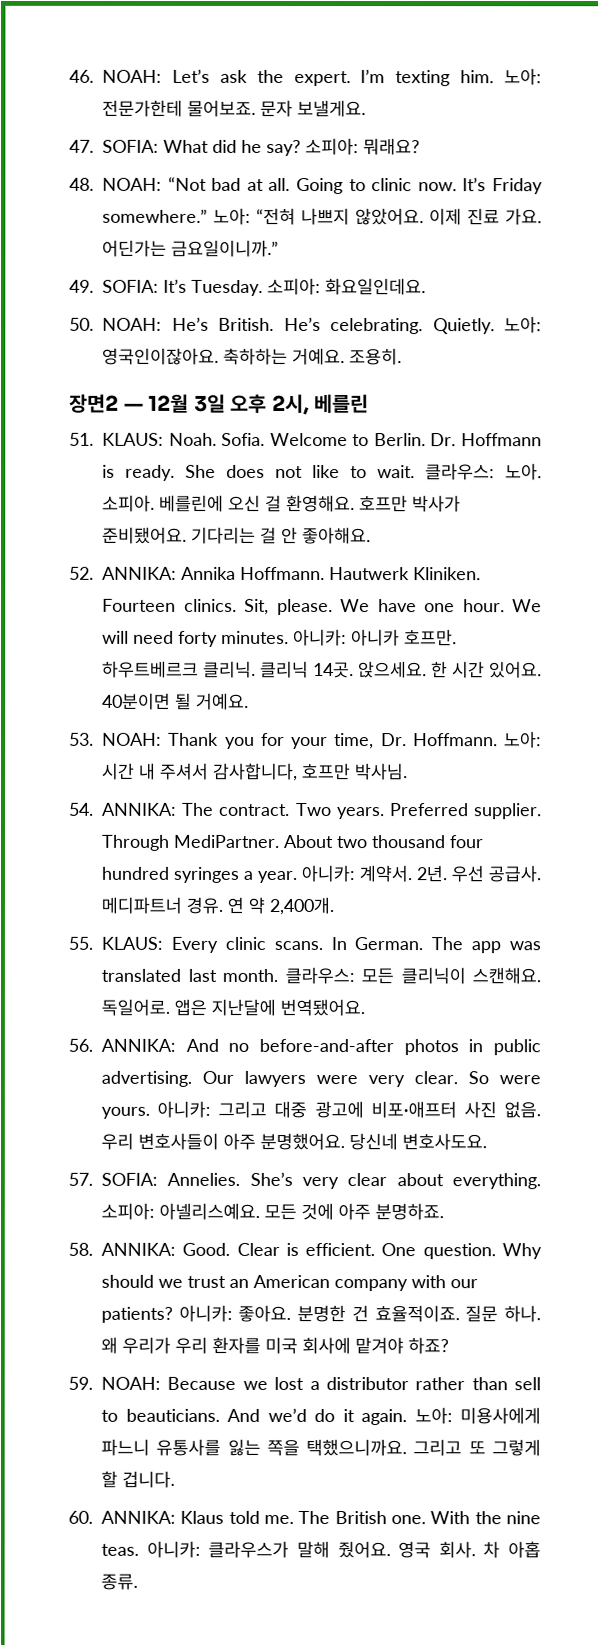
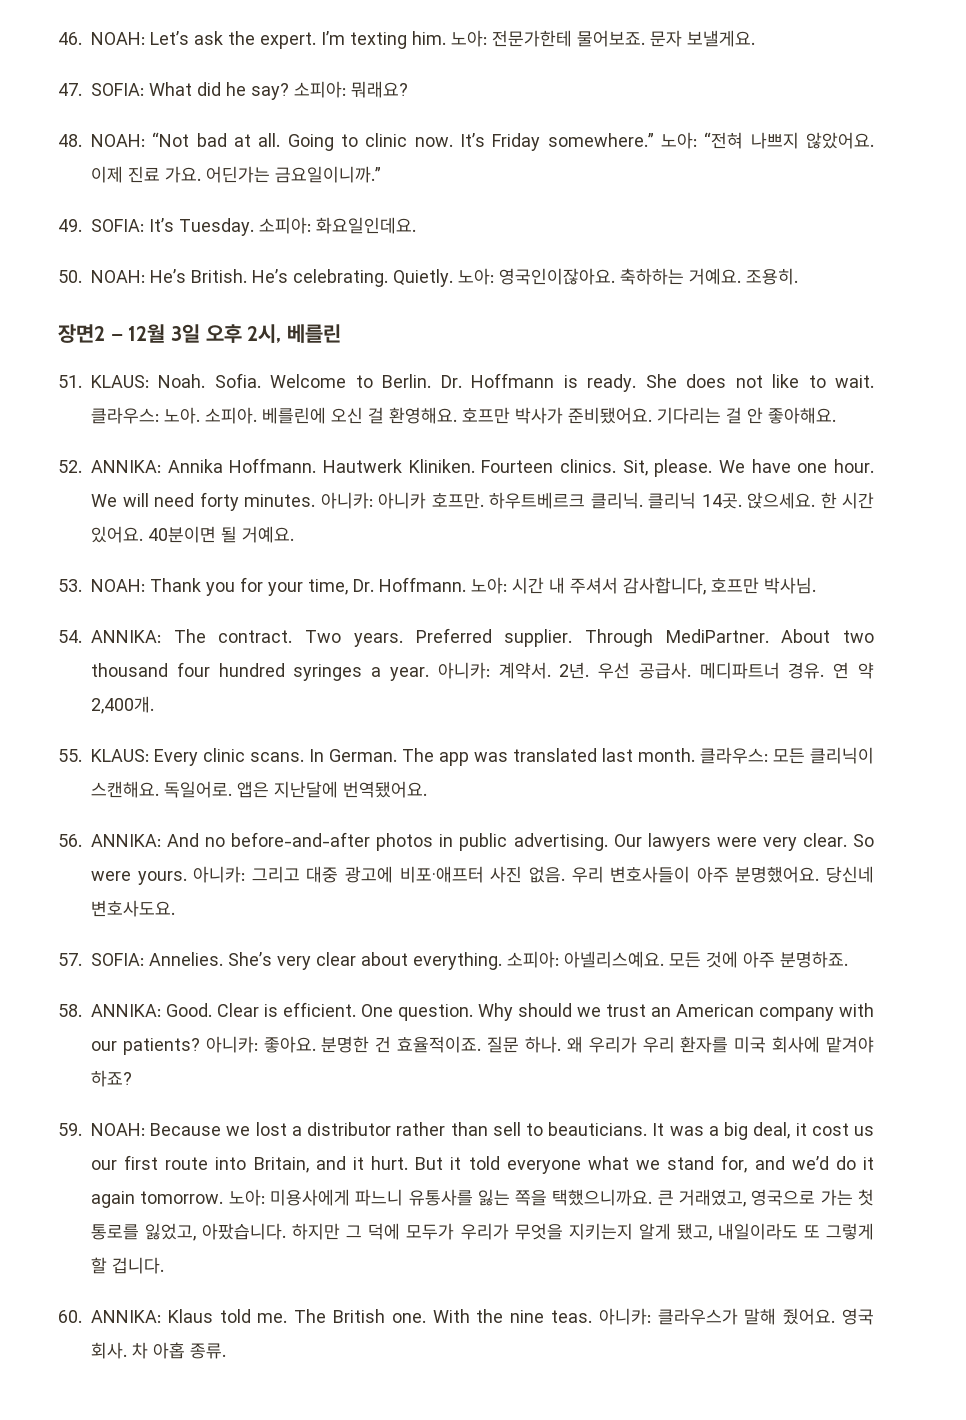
- And we’d do it again.
+ It was a big deal, it cost us our first route into Britain, and it hurt. But it told everyone what we stand for, and we’d do it again tomorrow.
- 그리고 또 그렇게 할 겁니다.
+ 큰 거래였고, 영국으로 가는 첫 통로를 잃었고, 아팠습니다. 하지만 그 덕에 모두가 우리가 무엇을 지키는지 알게 됐고, 내일이라도 또 그렇게 할 겁니다.

